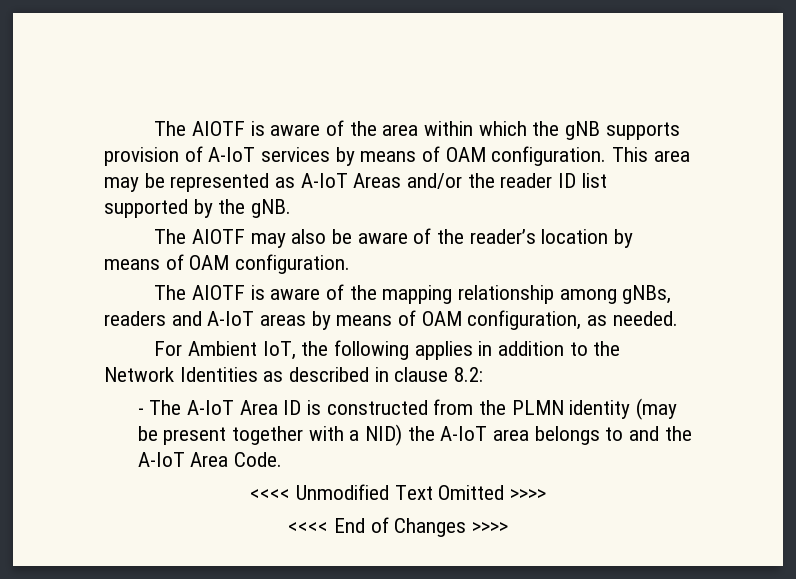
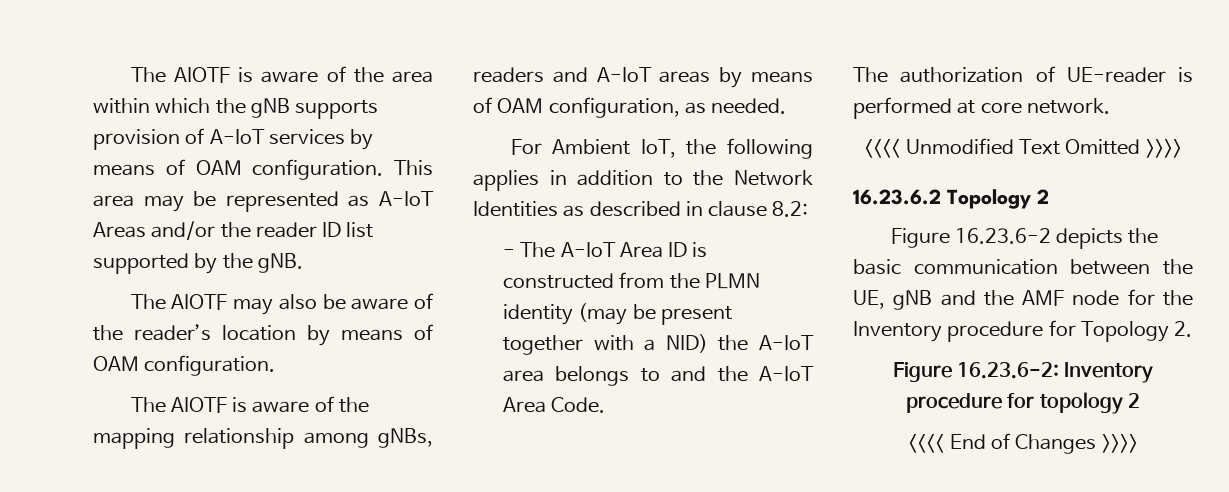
+ The authorization of UE-reader is performed at core network.
+ 16.23.6.2 Topology 2
+ Figure 16.23.6-2 depicts the basic communication between the UE, gNB and the AMF node for the Inventory procedure for Topology 2.
+ Figure 16.23.6-2: Inventory procedure for topology 2

